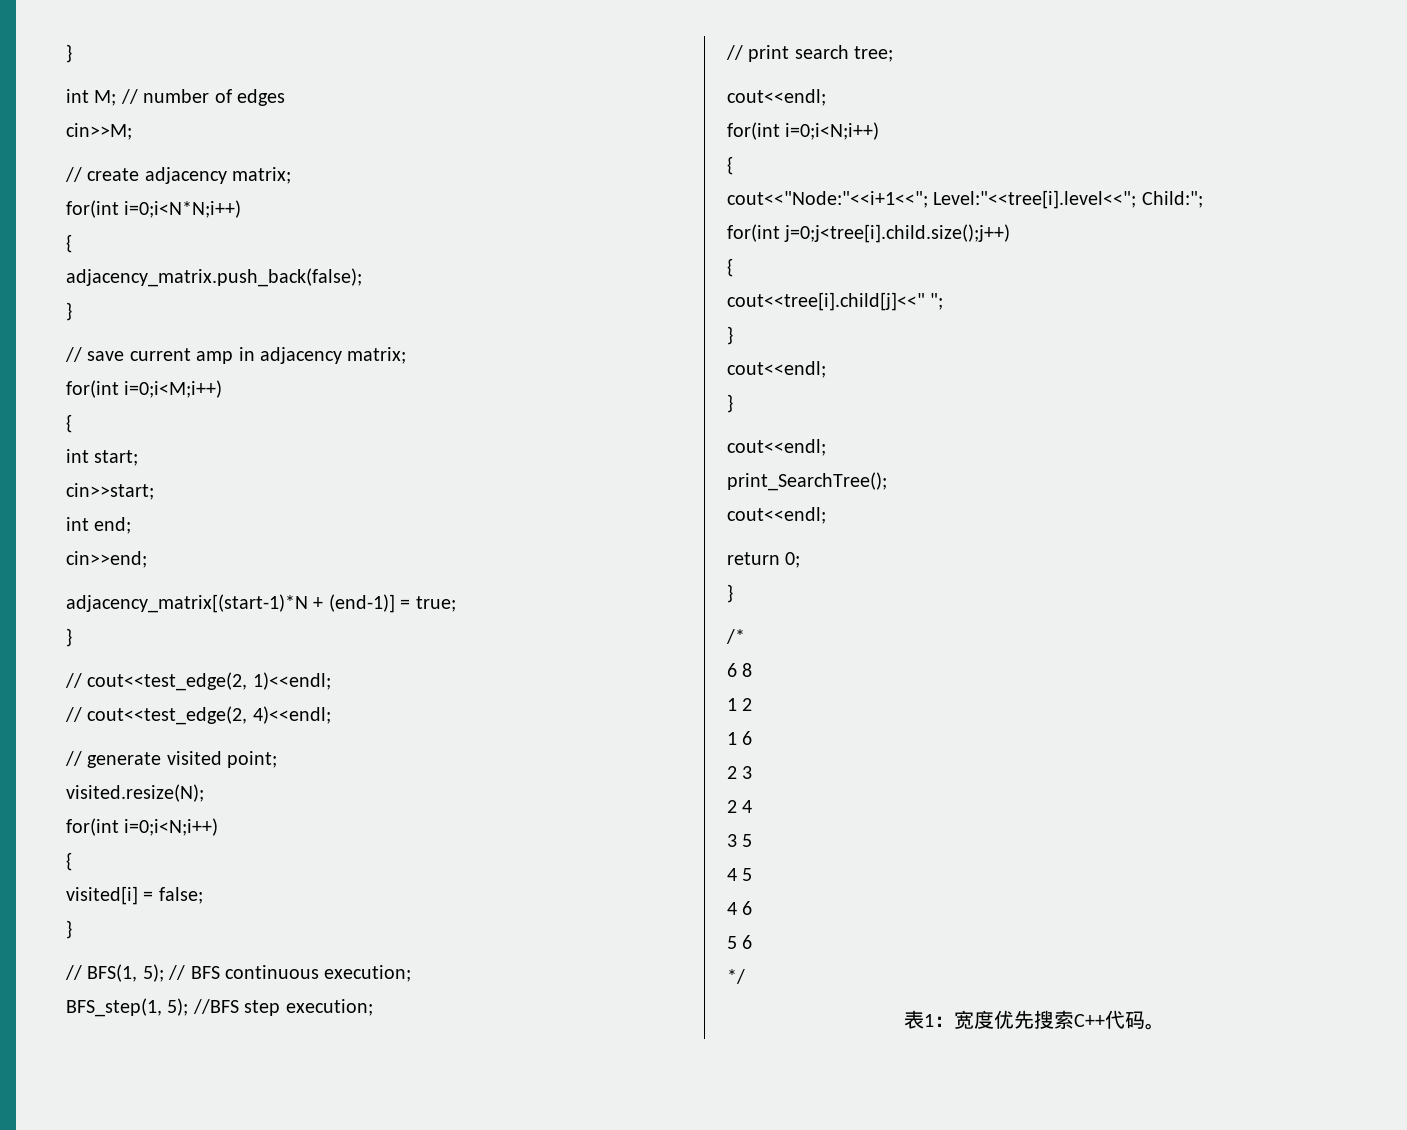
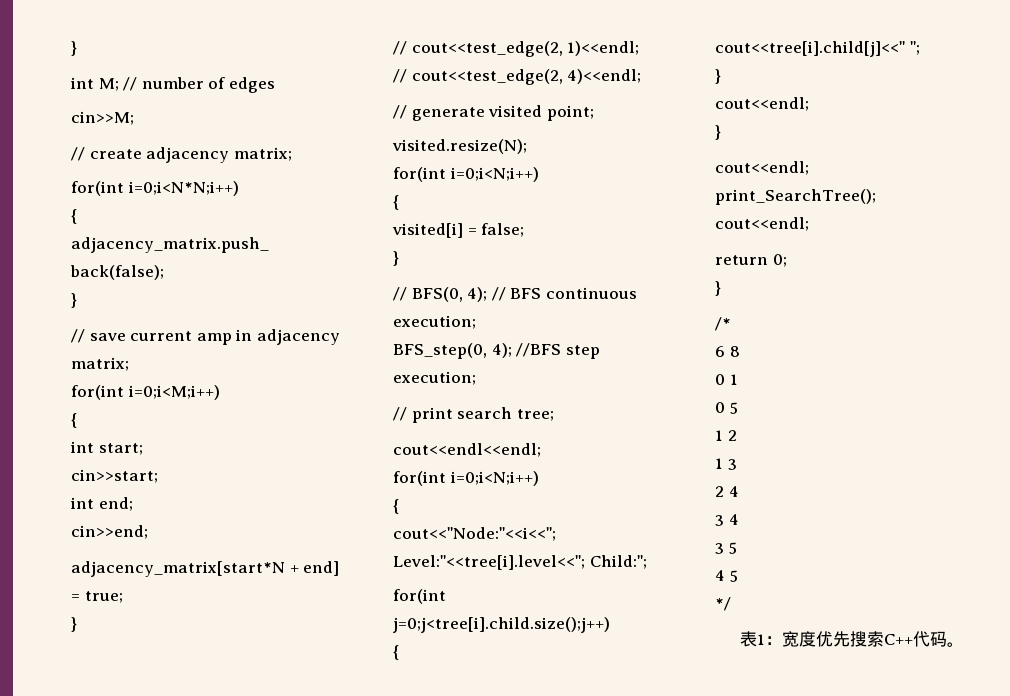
- adjacency_matrix[(start-1)*N + (end-1)] = true;
+ adjacency_matrix[start*N + end] = true;
- // BFS(1, 5); // BFS continuous execution;
+ // BFS(0, 4); // BFS continuous execution;
- BFS_step(1, 5); //BFS step execution;
+ BFS_step(0, 4); //BFS step execution;
  // print search tree;
- cout<<endl;
+ cout<<endl<<endl;
  for(int i=0;i<N;i++)
  {
- cout<<"Node:"<<i+1<<"; Level:"<<tree[i].level<<"; Child:";
+ cout<<"Node:"<<i<<"; Level:"<<tree[i].level<<"; Child:";
+ 0 1
+ 0 5
- 1 6
- 2 3
+ 1 3
+ 3 4
- 4 6
- 5 6

